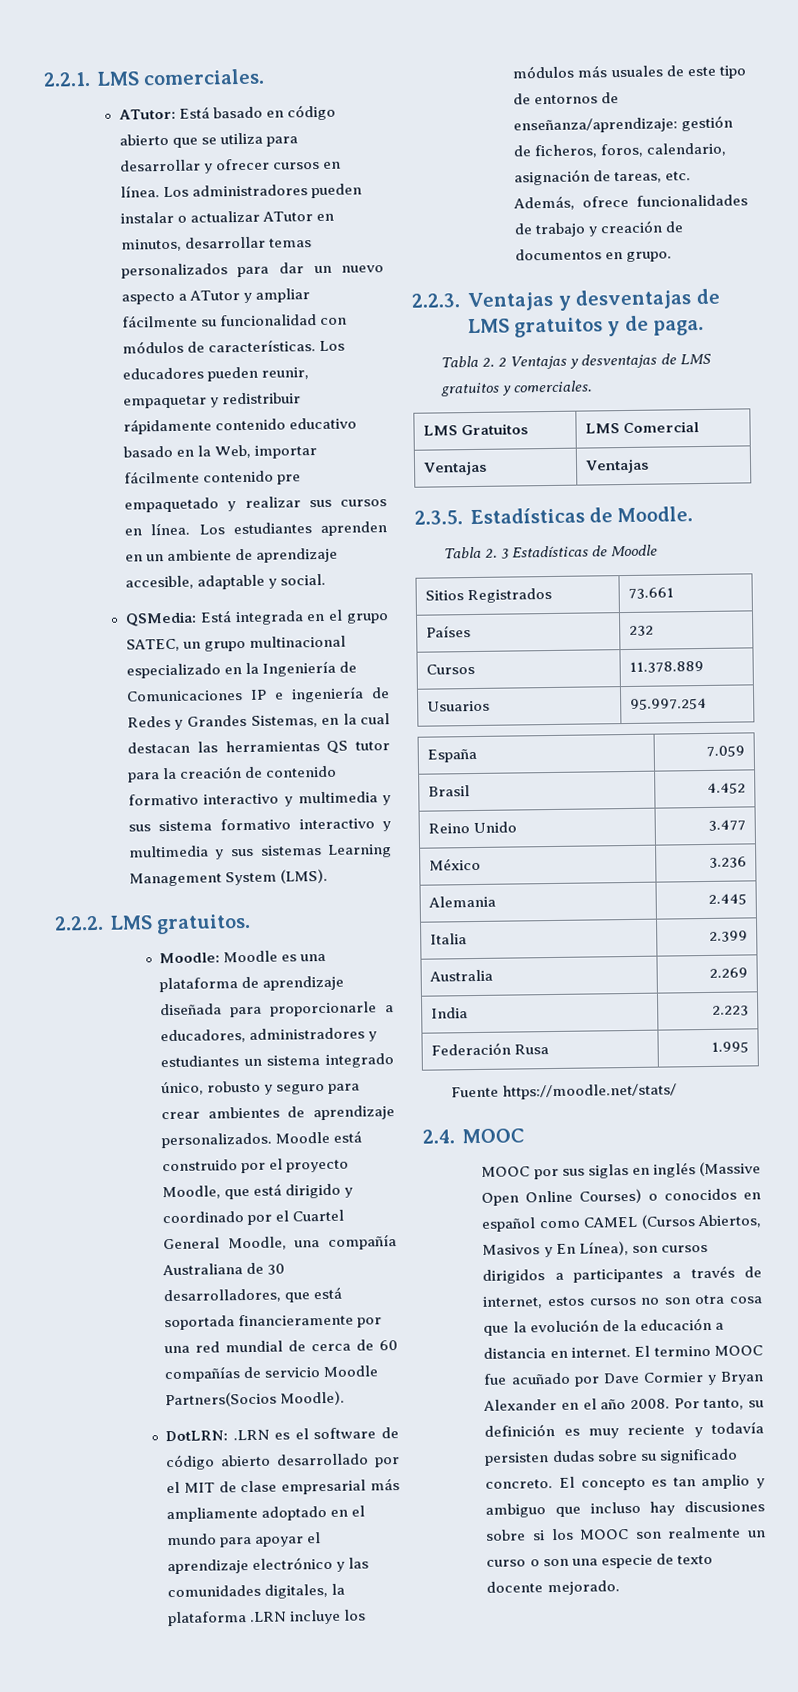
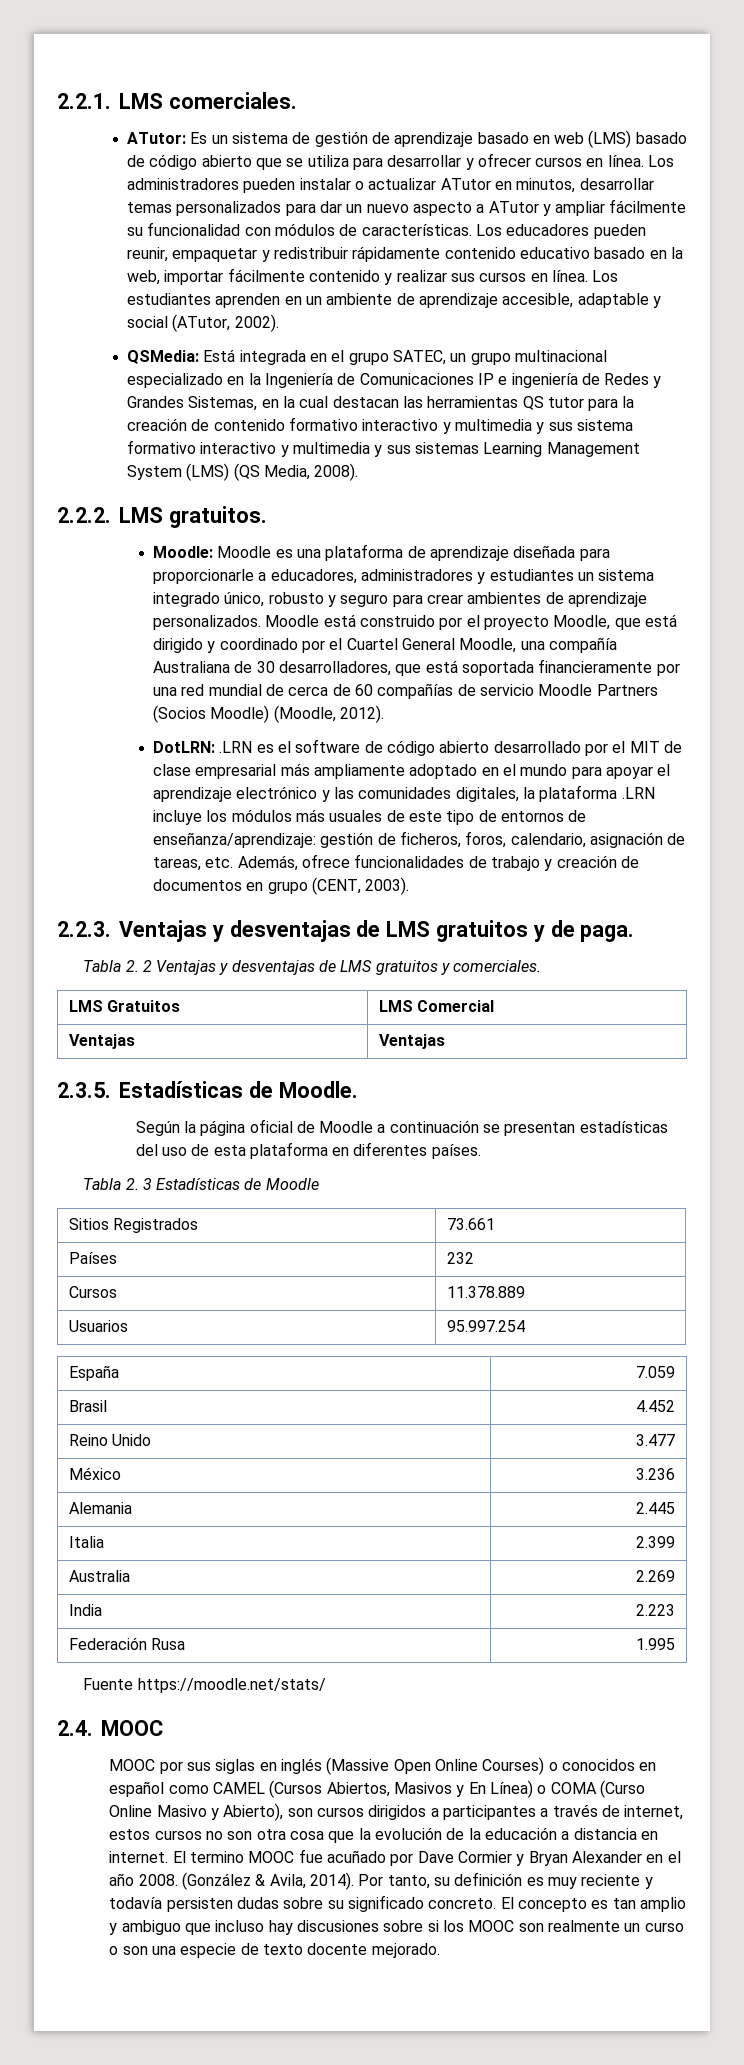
- ATutor: Está basado en código abierto que se utiliza para desarrollar y ofrecer cursos en línea.
+ ATutor: Es un sistema de gestión de aprendizaje basado en web (LMS) basado de código abierto que se utiliza para desarrollar y ofrecer cursos en línea.
- Los educadores pueden reunir, empaquetar y redistribuir rápidamente contenido educativo basado en la Web, importar fácilmente contenido pre empaquetado y realizar sus cursos en línea.
+ Los educadores pueden reunir, empaquetar y redistribuir rápidamente contenido educativo basado en la web, importar fácilmente contenido y realizar sus cursos en línea.
- Los estudiantes aprenden en un ambiente de aprendizaje accesible, adaptable y social.
+ Los estudiantes aprenden en un ambiente de aprendizaje accesible, adaptable y social (ATutor, 2002).
- QSMedia: Está integrada en el grupo SATEC, un grupo multinacional especializado en la Ingeniería de Comunicaciones IP e ingeniería de Redes y Grandes Sistemas, en la cual destacan las herramientas QS tutor para la creación de contenido formativo interactivo y multimedia y sus sistema formativo interactivo y multimedia y sus sistemas Learning Management System (LMS).
+ QSMedia: Está integrada en el grupo SATEC, un grupo multinacional especializado en la Ingeniería de Comunicaciones IP e ingeniería de Redes y Grandes Sistemas, en la cual destacan las herramientas QS tutor para la creación de contenido formativo interactivo y multimedia y sus sistema formativo interactivo y multimedia y sus sistemas Learning Management System (LMS) (QS Media, 2008).
- Moodle está construido por el proyecto Moodle, que está dirigido y coordinado por el Cuartel General Moodle, una compañía Australiana de 30 desarrolladores, que está soportada financieramente por una red mundial de cerca de 60 compañías de servicio Moodle Partners(Socios Moodle).
+ Moodle está construido por el proyecto Moodle, que está dirigido y coordinado por el Cuartel General Moodle, una compañía Australiana de 30 desarrolladores, que está soportada financieramente por una red mundial de cerca de 60 compañías de servicio Moodle Partners (Socios Moodle) (Moodle, 2012).
- gestión de ficheros, foros, calendario, asignación de tareas, etc. Además, ofrece funcionalidades de trabajo y creación de documentos en grupo.
+ gestión de ficheros, foros, calendario, asignación de tareas, etc. Además, ofrece funcionalidades de trabajo y creación de documentos en grupo (CENT, 2003).
+ Según la página oficial de Moodle a continuación se presentan estadísticas del uso de esta plataforma en diferentes países.
- MOOC por sus siglas en inglés (Massive Open Online Courses) o conocidos en español como CAMEL (Cursos Abiertos, Masivos y En Línea), son cursos dirigidos a participantes a través de internet, estos cursos no son otra cosa que la evolución de la educación a distancia en internet.
+ MOOC por sus siglas en inglés (Massive Open Online Courses) o conocidos en español como CAMEL (Cursos Abiertos, Masivos y En Línea) o COMA (Curso Online Masivo y Abierto), son cursos dirigidos a participantes a través de internet, estos cursos no son otra cosa que la evolución de la educación a distancia en internet.
+ (González & Avila, 2014).

